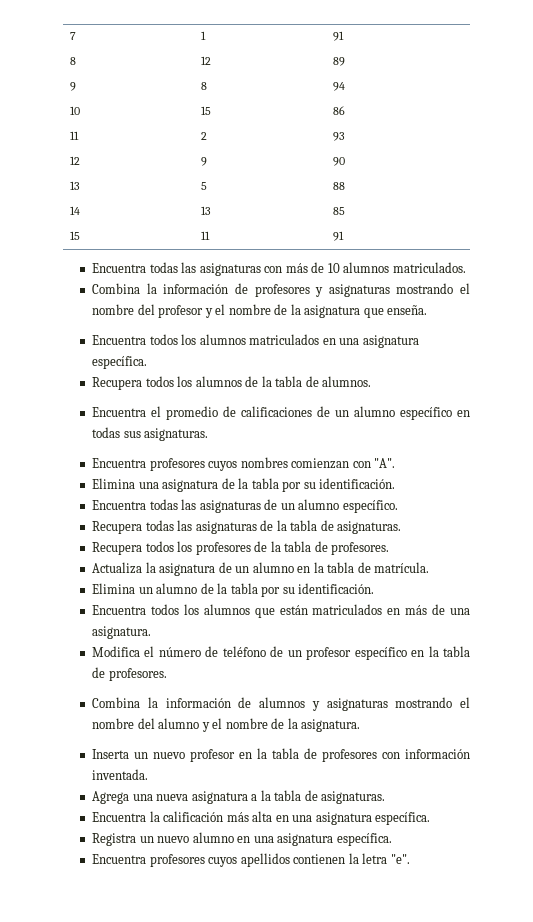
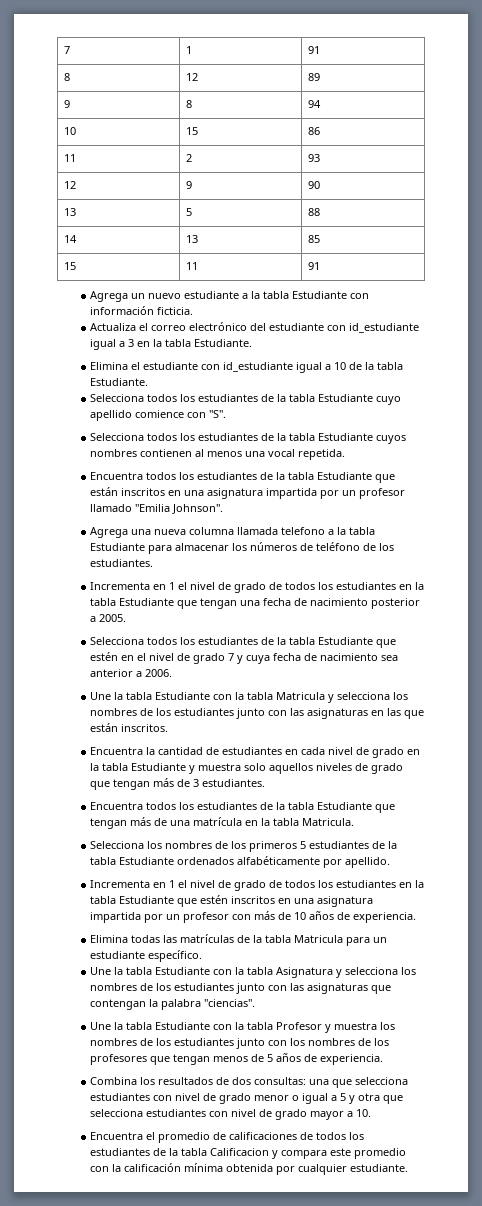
- Encuentra todas las asignaturas con más de 10 alumnos matriculados.
- Combina la información de profesores y asignaturas mostrando el nombre del profesor y el nombre de la asignatura que enseña.
- Encuentra todos los alumnos matriculados en una asignatura específica.
- Recupera todos los alumnos de la tabla de alumnos.
+ Agrega un nuevo estudiante a la tabla Estudiante con información ficticia.
+ Actualiza el correo electrónico del estudiante con id_estudiante igual a 3 en la tabla Estudiante.
+ Elimina el estudiante con id_estudiante igual a 10 de la tabla Estudiante.
+ Selecciona todos los estudiantes de la tabla Estudiante cuyo apellido comience con "S".
+ Selecciona todos los estudiantes de la tabla Estudiante cuyos nombres contienen al menos una vocal repetida.
+ Encuentra todos los estudiantes de la tabla Estudiante que están inscritos en una asignatura impartida por un profesor llamado "Emilia Johnson".
+ Agrega una nueva columna llamada telefono a la tabla Estudiante para almacenar los números de teléfono de los estudiantes.
+ Incrementa en 1 el nivel de grado de todos los estudiantes en la tabla Estudiante que tengan una fecha de nacimiento posterior a 2005.
+ Selecciona todos los estudiantes de la tabla Estudiante que estén en el nivel de grado 7 y cuya fecha de nacimiento sea anterior a 2006.
+ Une la tabla Estudiante con la tabla Matricula y selecciona los nombres de los estudiantes junto con las asignaturas en las que están inscritos.
+ Encuentra la cantidad de estudiantes en cada nivel de grado en la tabla Estudiante y muestra solo aquellos niveles de grado que tengan más de 3 estudiantes.
+ Encuentra todos los estudiantes de la tabla Estudiante que tengan más de una matrícula en la tabla Matricula.
+ Selecciona los nombres de los primeros 5 estudiantes de la tabla Estudiante ordenados alfabéticamente por apellido.
+ Incrementa en 1 el nivel de grado de todos los estudiantes en la tabla Estudiante que estén inscritos en una asignatura impartida por un profesor con más de 10 años de experiencia.
+ Elimina todas las matrículas de la tabla Matricula para un estudiante específico.
+ Une la tabla Estudiante con la tabla Asignatura y selecciona los nombres de los estudiantes junto con las asignaturas que contengan la palabra "ciencias".
+ Une la tabla Estudiante con la tabla Profesor y muestra los nombres de los estudiantes junto con los nombres de los profesores que tengan menos de 5 años de experiencia.
+ Combina los resultados de dos consultas: una que selecciona estudiantes con nivel de grado menor o igual a 5 y otra que selecciona estudiantes con nivel de grado mayor a 10.
- Encuentra el promedio de calificaciones de un alumno específico en todas sus asignaturas.
- Encuentra profesores cuyos nombres comienzan con "A".
- Elimina una asignatura de la tabla por su identificación.
- Encuentra todas las asignaturas de un alumno específico.
- Recupera todas las asignaturas de la tabla de asignaturas.
- Recupera todos los profesores de la tabla de profesores.
- Actualiza la asignatura de un alumno en la tabla de matrícula.
- Elimina un alumno de la tabla por su identificación.
- Encuentra todos los alumnos que están matriculados en más de una asignatura.
- Modifica el número de teléfono de un profesor específico en la tabla de profesores.
- Combina la información de alumnos y asignaturas mostrando el nombre del alumno y el nombre de la asignatura.
- Inserta un nuevo profesor en la tabla de profesores con información inventada.
- Agrega una nueva asignatura a la tabla de asignaturas.
- Encuentra la calificación más alta en una asignatura específica.
- Registra un nuevo alumno en una asignatura específica.
- Encuentra profesores cuyos apellidos contienen la letra "e".
+ Encuentra el promedio de calificaciones de todos los estudiantes de la tabla Calificacion y compara este promedio con la calificación mínima obtenida por cualquier estudiante.

